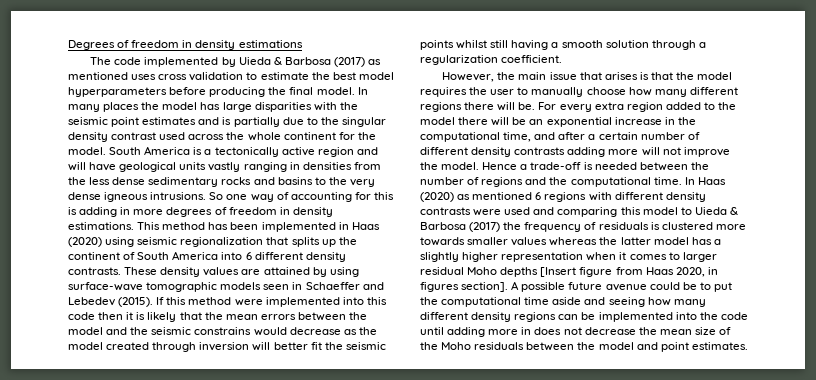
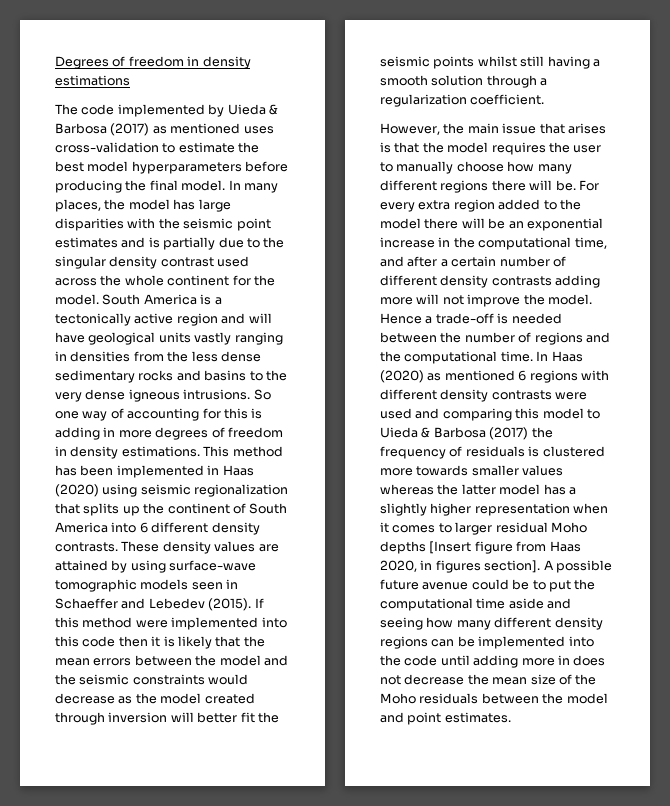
- The code implemented by Uieda & Barbosa (2017) as mentioned uses cross validation to estimate the best model hyperparameters before producing the final model.
+ The code implemented by Uieda & Barbosa (2017) as mentioned uses cross-validation to estimate the best model hyperparameters before producing the final model.
- In many places the model has large disparities with the seismic point estimates and is partially due to the singular density contrast used across the whole continent for the model.
+ In many places, the model has large disparities with the seismic point estimates and is partially due to the singular density contrast used across the whole continent for the model.
- If this method were implemented into this code then it is likely that the mean errors between the model and the seismic constrains would decrease as the model created through inversion will better fit the seismic points whilst still having a smooth solution through a regularization coefficient.
+ If this method were implemented into this code then it is likely that the mean errors between the model and the seismic constraints would decrease as the model created through inversion will better fit the seismic points whilst still having a smooth solution through a regularization coefficient.

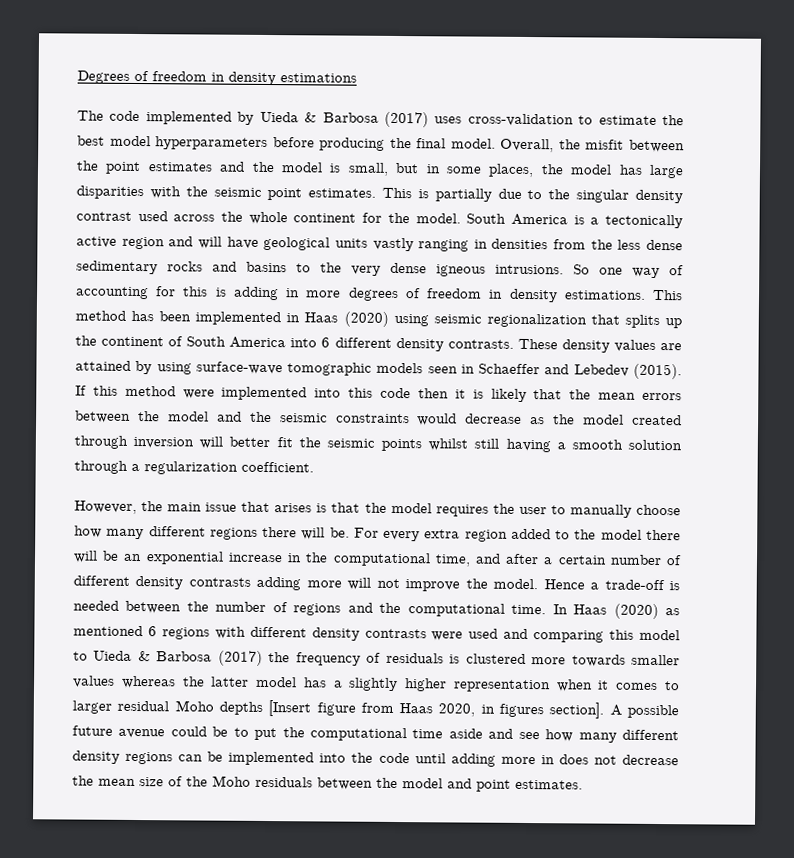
- The code implemented by Uieda & Barbosa (2017) as mentioned uses cross-validation to estimate the best model hyperparameters before producing the final model.
+ The code implemented by Uieda & Barbosa (2017) uses cross-validation to estimate the best model hyperparameters before producing the final model.
- In many places, the model has large disparities with the seismic point estimates and is partially due to the singular density contrast used across the whole continent for the model.
+ Overall, the misfit between the point estimates and the model is small, but in some places, the model has large disparities with the seismic point estimates. This is partially due to the singular density contrast used across the whole continent for the model.
- A possible future avenue could be to put the computational time aside and seeing how many different density regions can be implemented into the code until adding more in does not decrease the mean size of the Moho residuals between the model and point estimates.
+ A possible future avenue could be to put the computational time aside and see how many different density regions can be implemented into the code until adding more in does not decrease the mean size of the Moho residuals between the model and point estimates.

